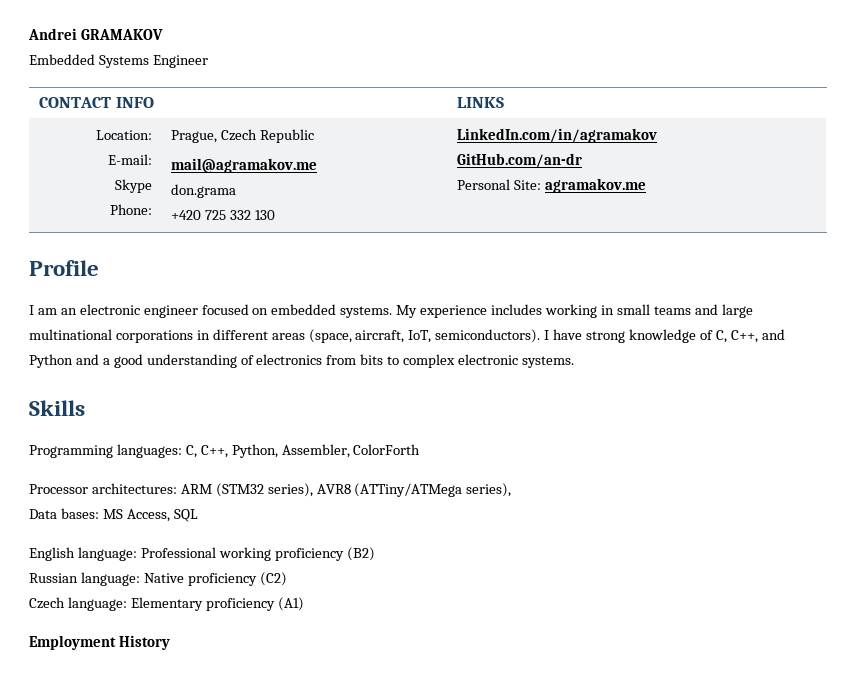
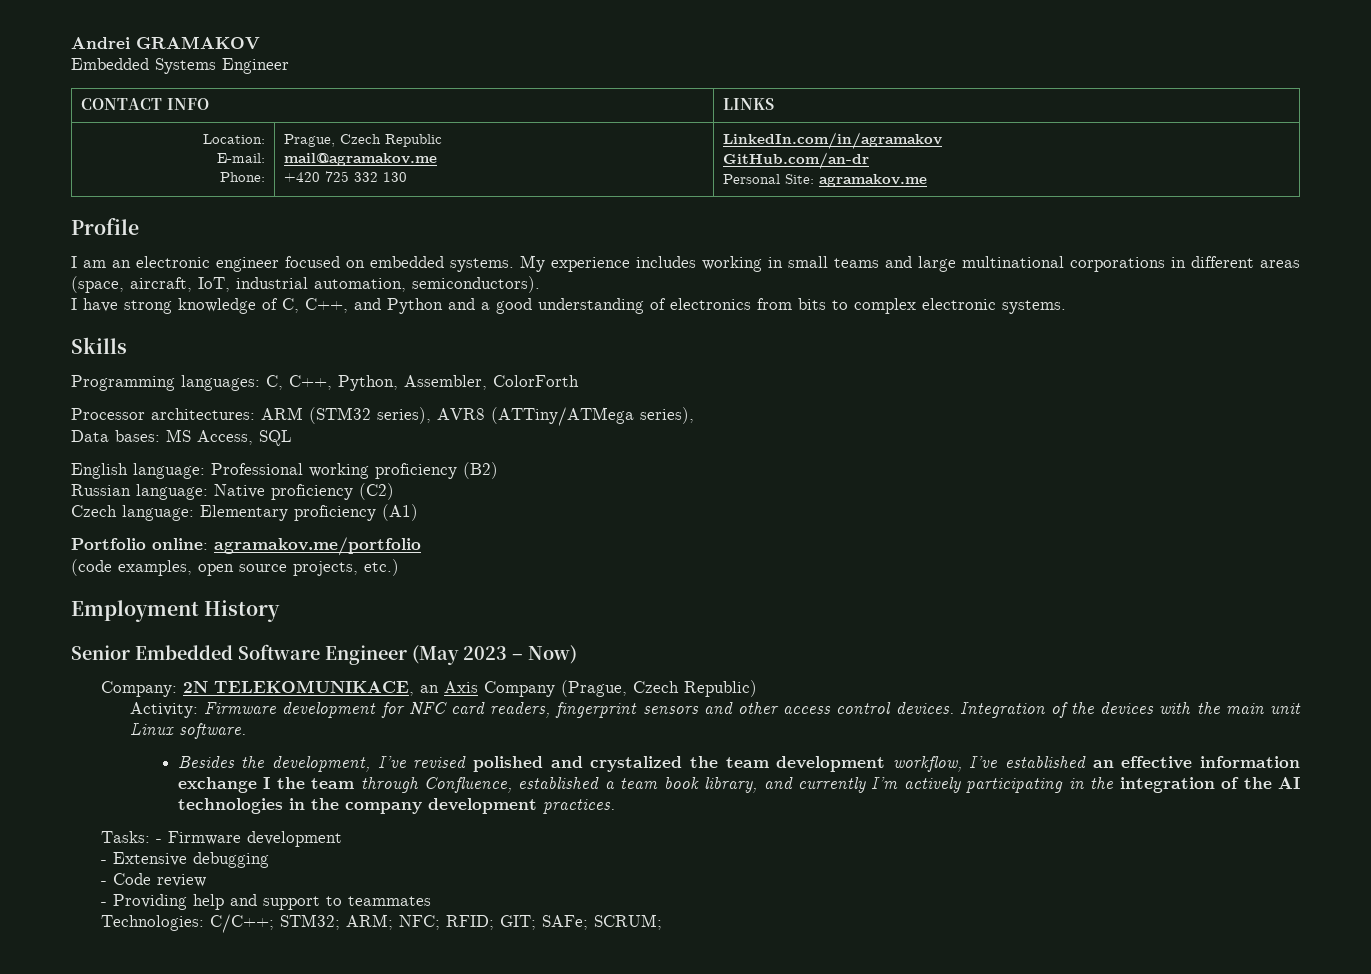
  Location:
  E-mail:
- Skype
  Phone: | Prague, Czech Republic
  mail@agramakov.me
- don.grama
- My experience includes working in small teams and large multinational corporations in different areas (space, aircraft, IoT, semiconductors). I have strong knowledge of C, C++, and Python and a good understanding of electronics from bits to complex electronic systems.
+ My experience includes working in small teams and large multinational corporations in different areas (space, aircraft, IoT, industrial automation, semiconductors).
+ I have strong knowledge of C, C++, and Python and a good understanding of electronics from bits to complex electronic systems.
+ Portfolio online: agramakov.me/portfolio
+ (code examples, open source projects, etc.)
  Employment History
+ Senior Embedded Software Engineer (May 2023 – Now)
+ Company: 2N TELEKOMUNIKACE, an Axis Company (Prague, Czech Republic)
+ Activity: Firmware development for NFC card readers, fingerprint sensors and other access control devices. Integration of the devices with the main unit Linux software.
+ Besides the development, I’ve revised polished and crystalized the team development workflow, I’ve established an effective information exchange I the team through Confluence, established a team book library, and currently I’m actively participating in the integration of the AI technologies in the company development practices.
+ Tasks: - Firmware development
+ - Extensive debugging
+ - Code review
+ - Providing help and support to teammates
+ Technologies: C/C++; STM32; ARM; NFC; RFID; GIT; SAFe; SCRUM;

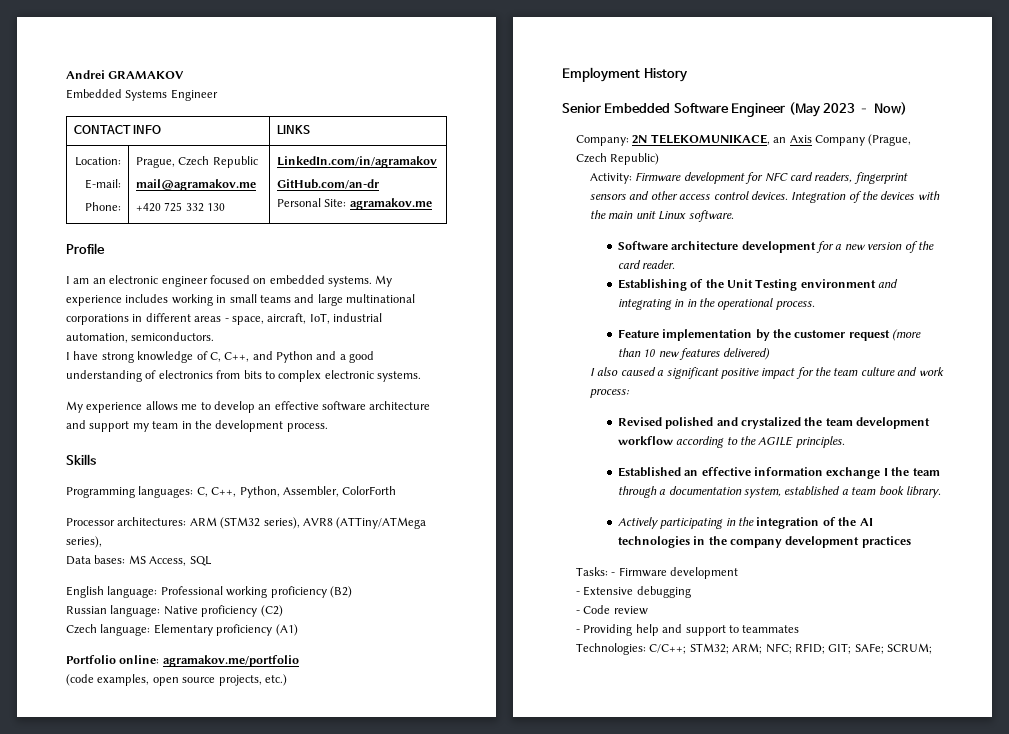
- My experience includes working in small teams and large multinational corporations in different areas (space, aircraft, IoT, industrial automation, semiconductors).
+ My experience includes working in small teams and large multinational corporations in different areas - space, aircraft, IoT, industrial automation, semiconductors.
+ My experience allows me to develop an effective software architecture and support my team in the development process.
- Besides the development, I’ve revised polished and crystalized the team development workflow, I’ve established an effective information exchange I the team through Confluence, established a team book library, and currently I’m actively participating in the integration of the AI technologies in the company development practices.
+ Software architecture development for a new version of the card reader.
+ Establishing of the Unit Testing environment and integrating in in the operational process.
+ Feature implementation by the customer request (more than 10 new features delivered)
+ I also caused a significant positive impact for the team culture and work process:
+ Revised polished and crystalized the team development workflow according to the AGILE principles.
+ Established an effective information exchange I the team through a documentation system, established a team book library.
+ Actively participating in the integration of the AI technologies in the company development practices

